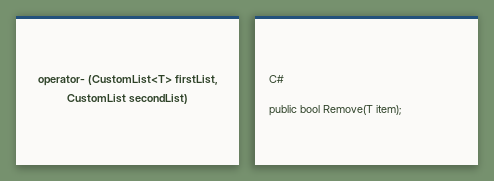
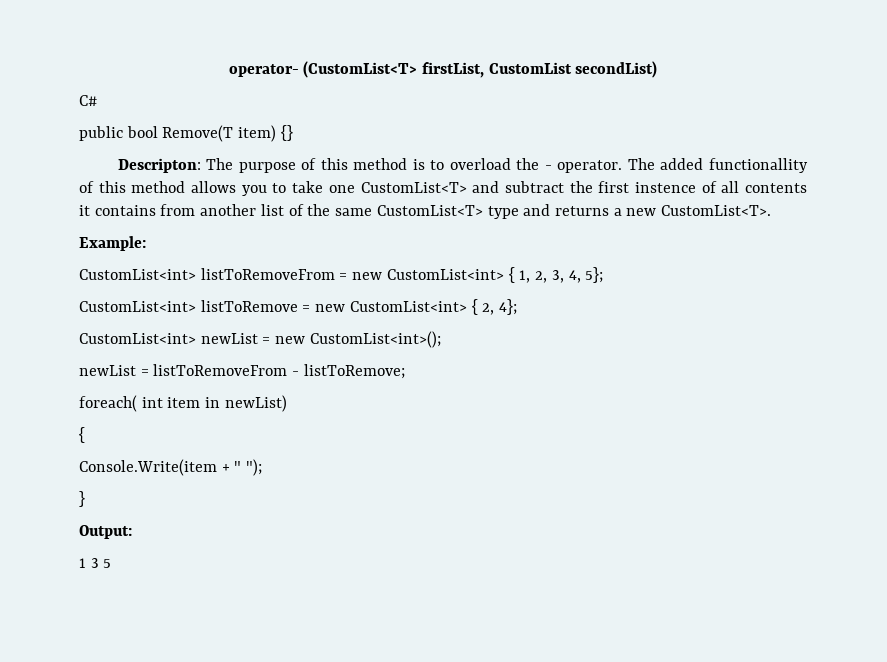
- public bool Remove(T item);
+ public bool Remove(T item) {}
+ Descripton: The purpose of this method is to overload the - operator. The added functionallity of this method allows you to take one CustomList<T> and subtract the first instence of all contents it contains from another list of the same CustomList<T> type and returns a new CustomList<T>.
+ Example:
+ CustomList<int> listToRemoveFrom = new CustomList<int> { 1, 2, 3, 4, 5};
+ CustomList<int> listToRemove = new CustomList<int> { 2, 4};
+ CustomList<int> newList = new CustomList<int>();
+ newList = listToRemoveFrom - listToRemove;
+ foreach( int item in newList)
+ {
+ Console.Write(item + " ");
+ }
+ Output:
+ 1 3 5

